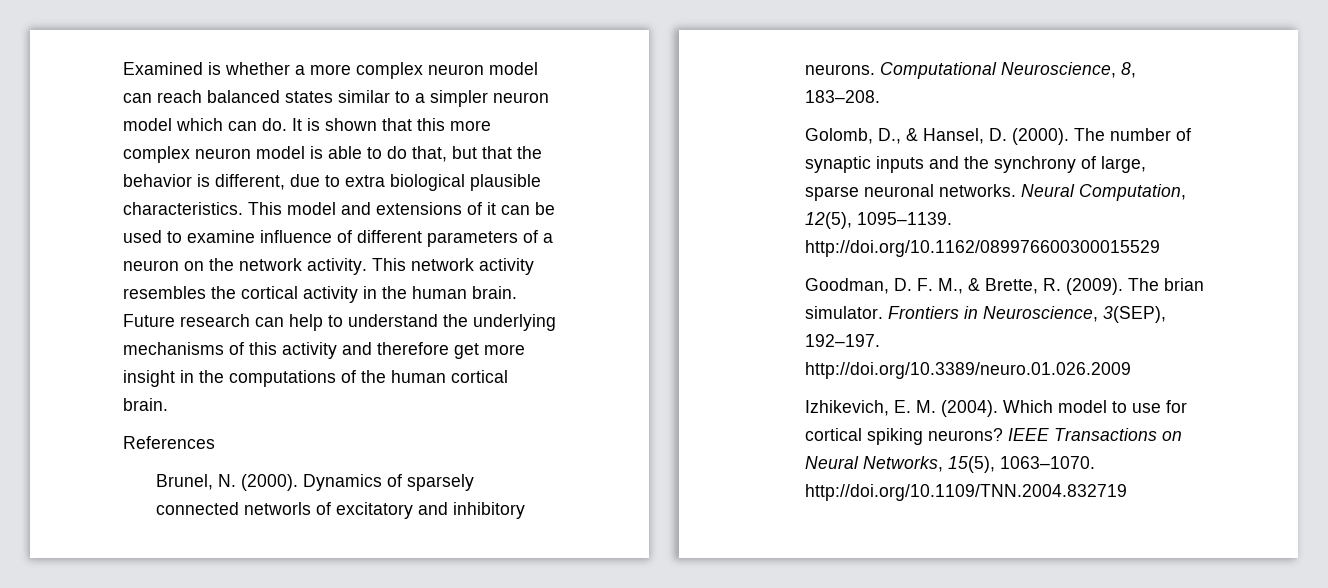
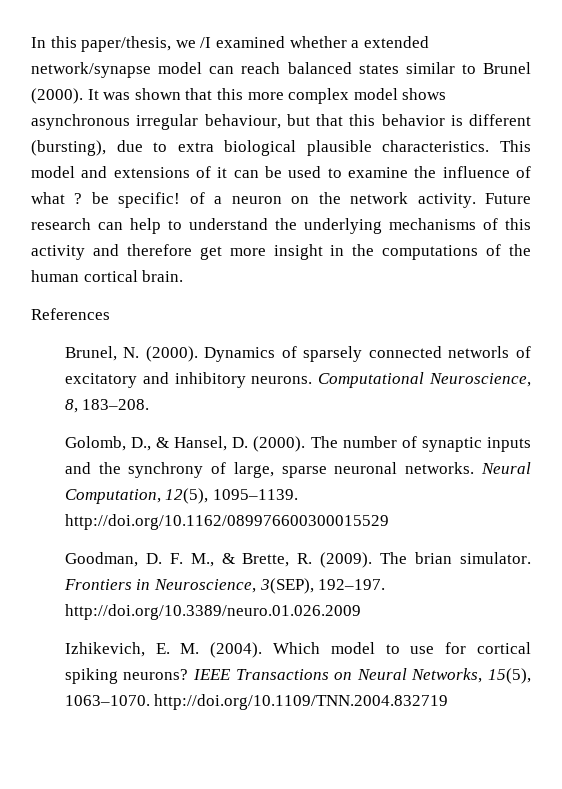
- Examined is whether a more complex neuron model can reach balanced states similar to a simpler neuron model which can do. It is shown that this more complex neuron model is able to do that, but that the behavior is different, due to extra biological plausible characteristics.
+ In this paper/thesis, we /I examined whether a extended network/synapse model can reach balanced states similar to Brunel (2000). It was shown that this more complex model shows asynchronous irregular behaviour, but that this behavior is different (bursting), due to extra biological plausible characteristics.
- This model and extensions of it can be used to examine influence of different parameters of a neuron on the network activity.
+ This model and extensions of it can be used to examine the influence of what ? be specific! of a neuron on the network activity.
- This network activity resembles the cortical activity in the human brain.

